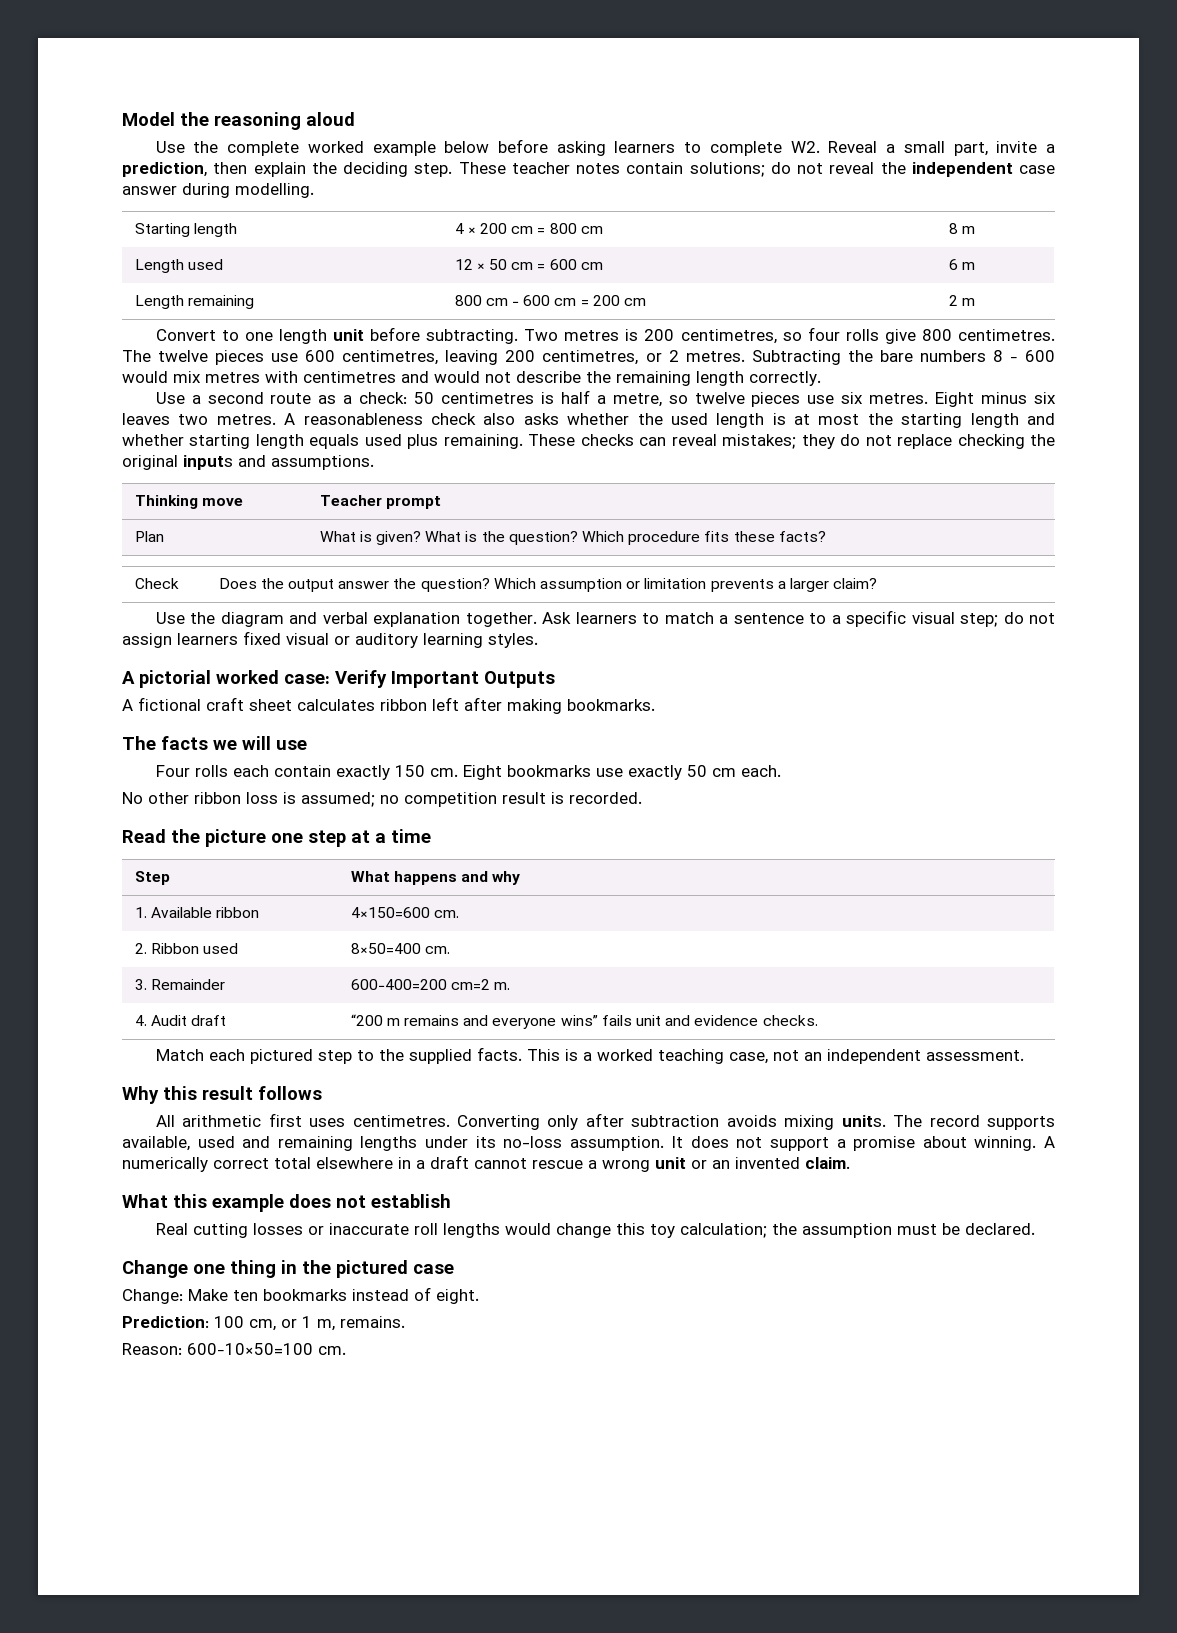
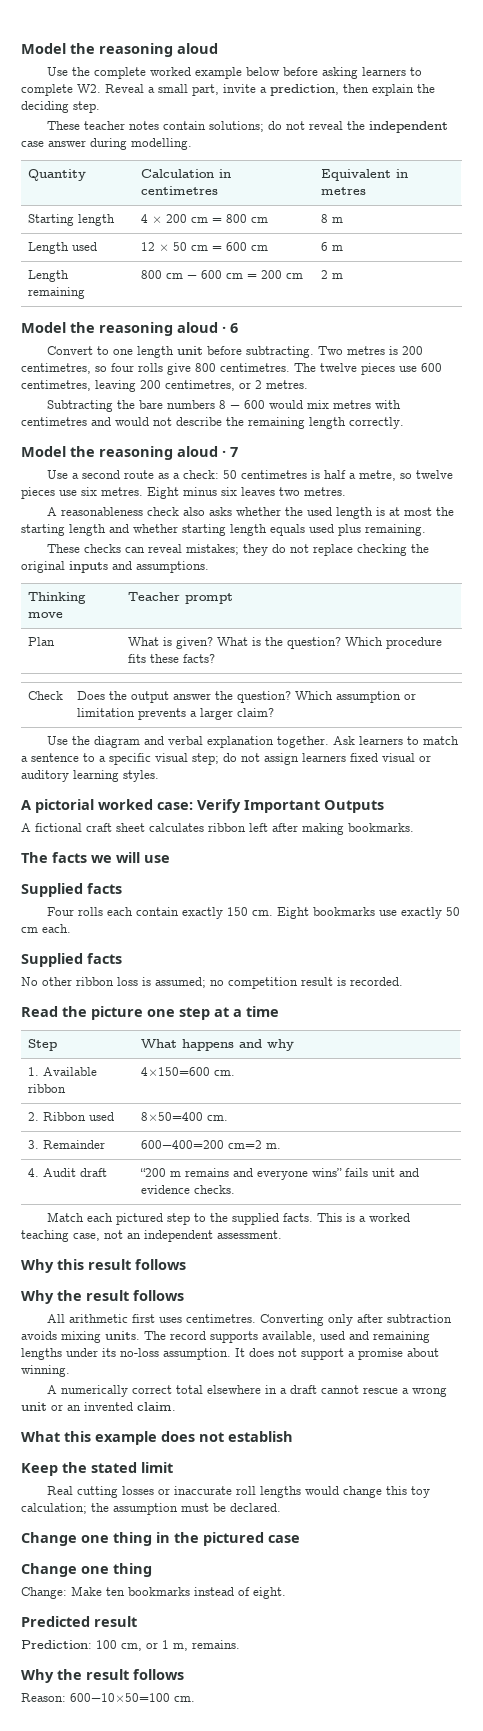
- Use the complete worked example below before asking learners to complete W2. Reveal a small part, invite a prediction, then explain the deciding step. These teacher notes contain solutions; do not reveal the independent case answer during modelling.
+ Use the complete worked example below before asking learners to complete W2. Reveal a small part, invite a prediction, then explain the deciding step.
+ These teacher notes contain solutions; do not reveal the independent case answer during modelling.
+ Quantity | Calculation in centimetres | Equivalent in metres
+ Model the reasoning aloud · 6
- The twelve pieces use 600 centimetres, leaving 200 centimetres, or 2 metres. Subtracting the bare numbers 8 − 600 would mix metres with centimetres and would not describe the remaining length correctly.
+ The twelve pieces use 600 centimetres, leaving 200 centimetres, or 2 metres.
+ Subtracting the bare numbers 8 − 600 would mix metres with centimetres and would not describe the remaining length correctly.
+ Model the reasoning aloud · 7
- Eight minus six leaves two metres. A reasonableness check also asks whether the used length is at most the starting length and whether starting length equals used plus remaining. These checks can reveal mistakes; they do not replace checking the original inputs and assumptions.
+ Eight minus six leaves two metres.
+ A reasonableness check also asks whether the used length is at most the starting length and whether starting length equals used plus remaining.
+ These checks can reveal mistakes; they do not replace checking the original inputs and assumptions.
  The facts we will use
+ Supplied facts
  Eight bookmarks use exactly 50 cm each.
+ Supplied facts
  Why this result follows
+ Why the result follows
- It does not support a promise about winning. A numerically correct total elsewhere in a draft cannot rescue a wrong unit or an invented claim.
+ It does not support a promise about winning.
+ A numerically correct total elsewhere in a draft cannot rescue a wrong unit or an invented claim.
+ Keep the stated limit
  Change one thing in the pictured case
+ Change one thing
+ Predicted result
  Prediction: 100 cm, or 1 m, remains.
+ Why the result follows

